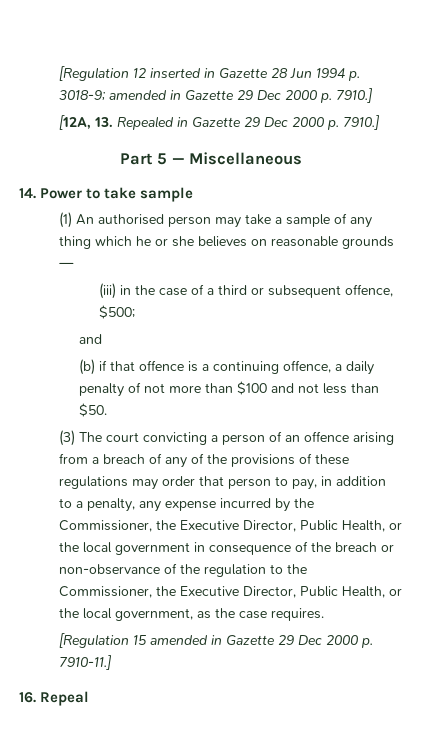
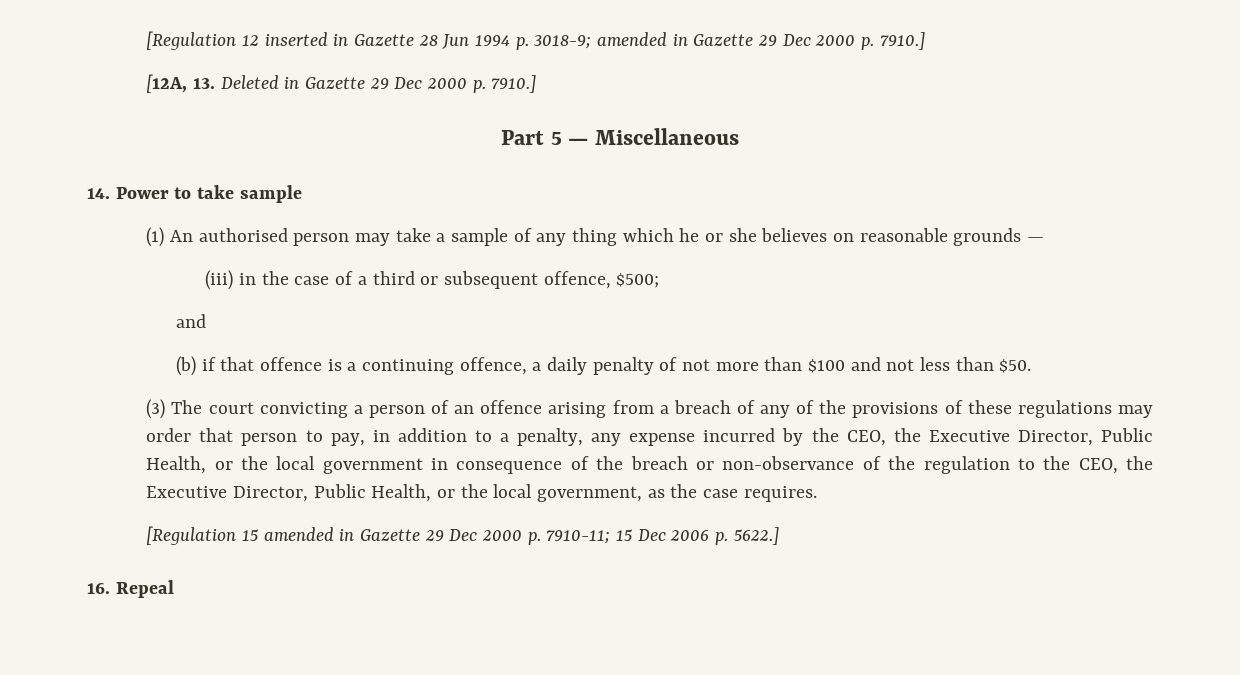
- [12A, 13. Repealed in Gazette 29 Dec 2000 p. 7910.]
+ [12A, 13. Deleted in Gazette 29 Dec 2000 p. 7910.]
- (3) The court convicting a person of an offence arising from a breach of any of the provisions of these regulations may order that person to pay, in addition to a penalty, any expense incurred by the Commissioner, the Executive Director, Public Health, or the local government in consequence of the breach or non-observance of the regulation to the Commissioner, the Executive Director, Public Health, or the local government, as the case requires.
+ (3) The court convicting a person of an offence arising from a breach of any of the provisions of these regulations may order that person to pay, in addition to a penalty, any expense incurred by the CEO, the Executive Director, Public Health, or the local government in consequence of the breach or non-observance of the regulation to the CEO, the Executive Director, Public Health, or the local government, as the case requires.
- [Regulation 15 amended in Gazette 29 Dec 2000 p. 7910-11.]
+ [Regulation 15 amended in Gazette 29 Dec 2000 p. 7910-11; 15 Dec 2006 p. 5622.]

